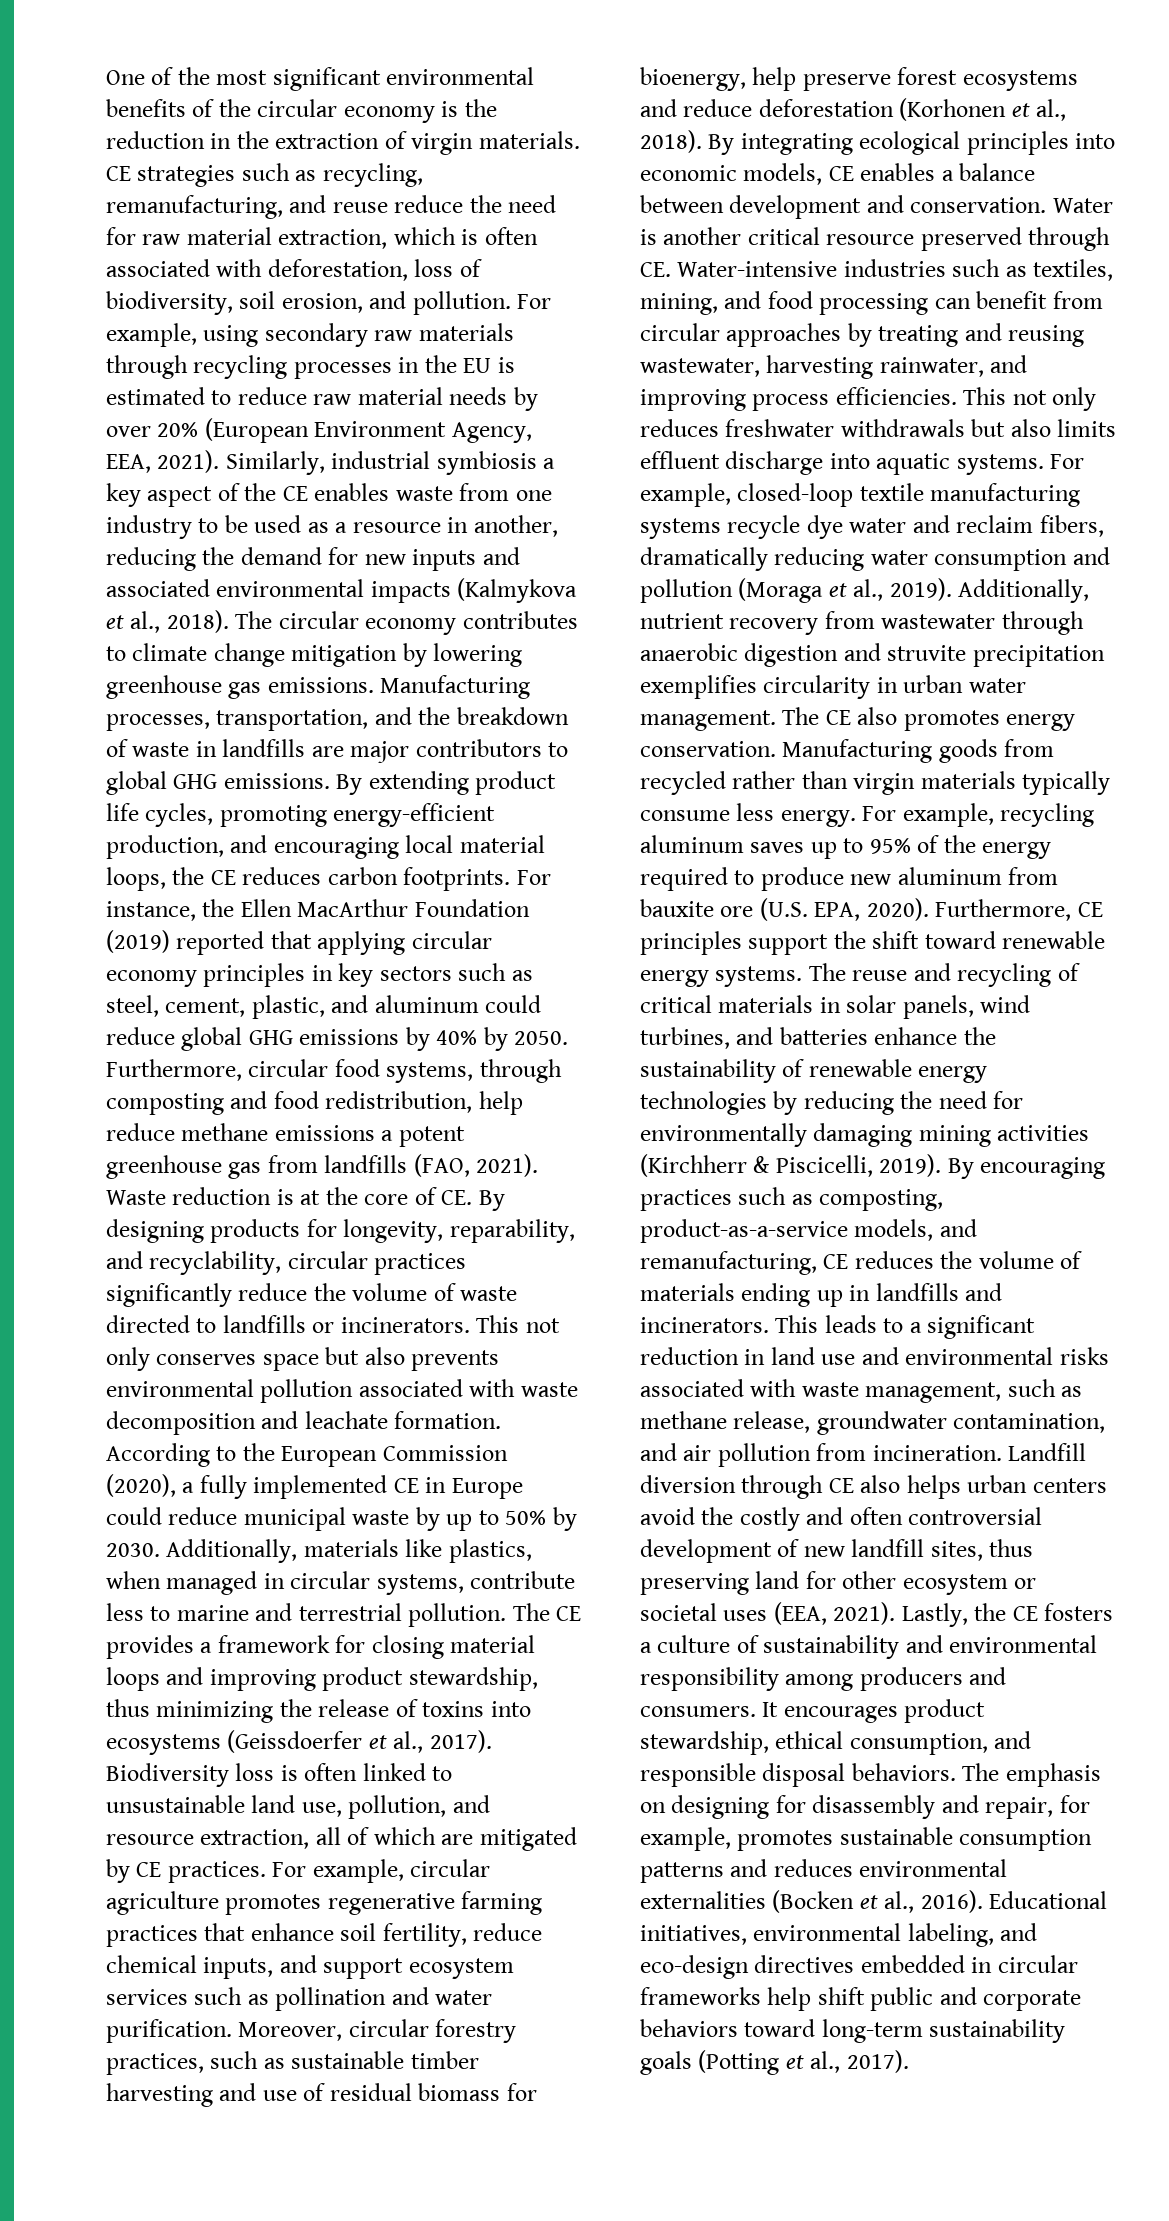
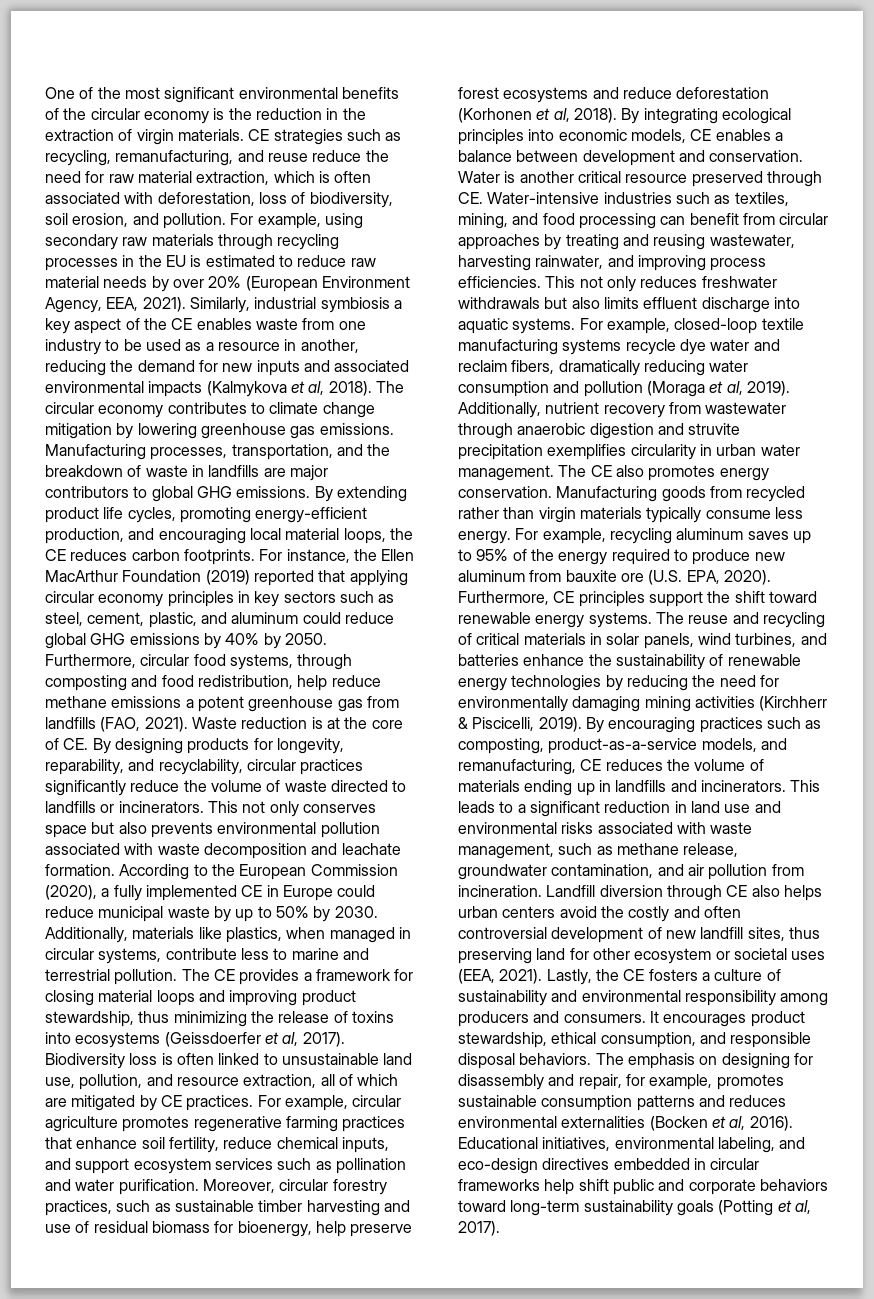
- Similarly, industrial symbiosis a key aspect of the CE enables waste from one industry to be used as a resource in another, reducing the demand for new inputs and associated environmental impacts (Kalmykova et al., 2018).
+ Similarly, industrial symbiosis a key aspect of the CE enables waste from one industry to be used as a resource in another, reducing the demand for new inputs and associated environmental impacts (Kalmykova et al, 2018).
- The CE provides a framework for closing material loops and improving product stewardship, thus minimizing the release of toxins into ecosystems (Geissdoerfer et al., 2017).
+ The CE provides a framework for closing material loops and improving product stewardship, thus minimizing the release of toxins into ecosystems (Geissdoerfer et al, 2017).
- Moreover, circular forestry practices, such as sustainable timber harvesting and use of residual biomass for bioenergy, help preserve forest ecosystems and reduce deforestation (Korhonen et al., 2018).
+ Moreover, circular forestry practices, such as sustainable timber harvesting and use of residual biomass for bioenergy, help preserve forest ecosystems and reduce deforestation (Korhonen et al, 2018).
- For example, closed-loop textile manufacturing systems recycle dye water and reclaim fibers, dramatically reducing water consumption and pollution (Moraga et al., 2019).
+ For example, closed-loop textile manufacturing systems recycle dye water and reclaim fibers, dramatically reducing water consumption and pollution (Moraga et al, 2019).
- The emphasis on designing for disassembly and repair, for example, promotes sustainable consumption patterns and reduces environmental externalities (Bocken et al., 2016).
+ The emphasis on designing for disassembly and repair, for example, promotes sustainable consumption patterns and reduces environmental externalities (Bocken et al, 2016).
- Educational initiatives, environmental labeling, and eco-design directives embedded in circular frameworks help shift public and corporate behaviors toward long-term sustainability goals (Potting et al., 2017).
+ Educational initiatives, environmental labeling, and eco-design directives embedded in circular frameworks help shift public and corporate behaviors toward long-term sustainability goals (Potting et al, 2017).

